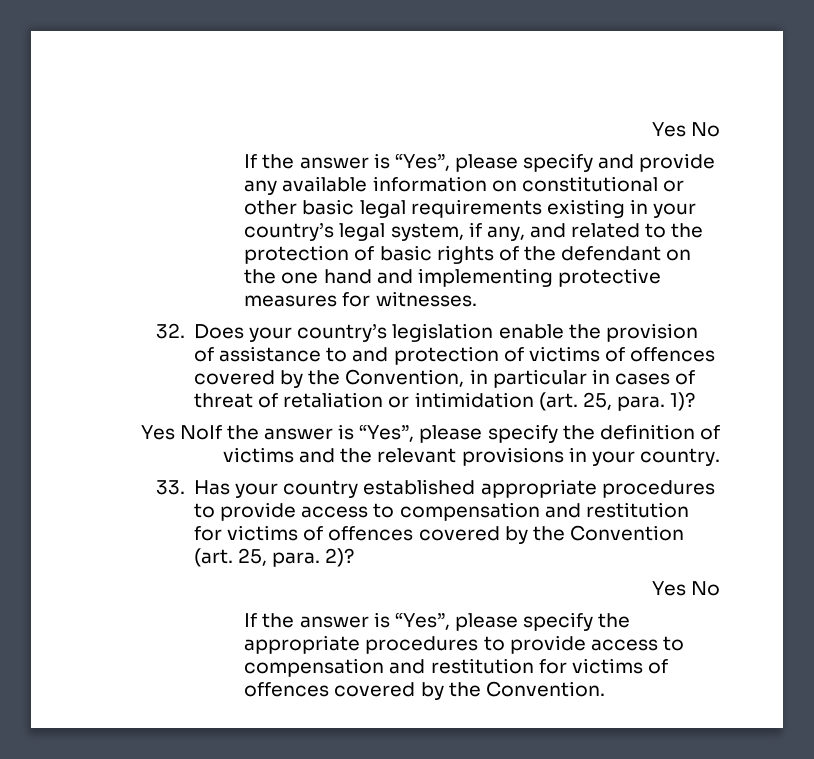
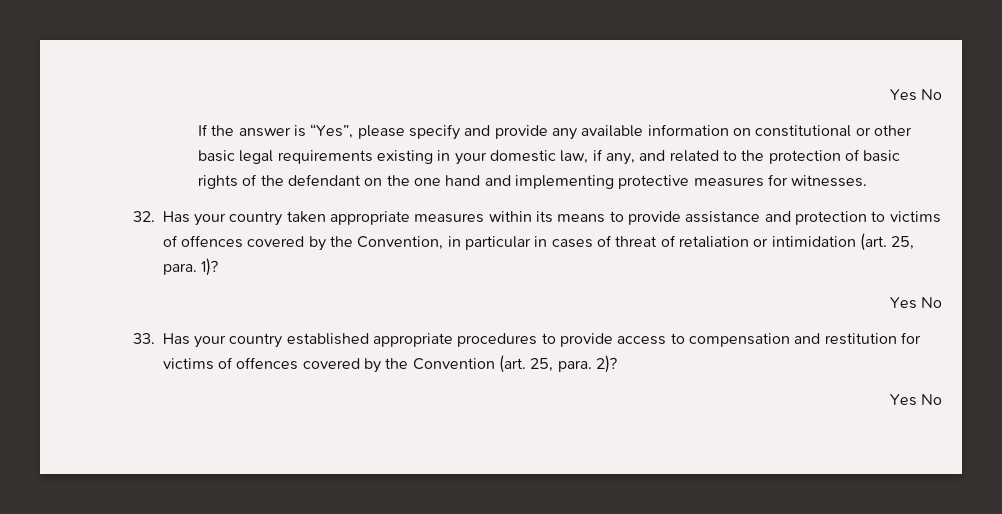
- If the answer is “Yes”, please specify and provide any available information on constitutional or other basic legal requirements existing in your country’s legal system, if any, and related to the protection of basic rights of the defendant on the one hand and implementing protective measures for witnesses.
+ If the answer is “Yes”, please specify and provide any available information on constitutional or other basic legal requirements existing in your domestic law, if any, and related to the protection of basic rights of the defendant on the one hand and implementing protective measures for witnesses.
- 32. Does your country’s legislation enable the provision of assistance to and protection of victims of offences covered by the Convention, in particular in cases of threat of retaliation or intimidation (art. 25, para. 1)?
- Yes NoIf the answer is “Yes”, please specify the definition of victims and the relevant provisions in your country.
+ 32. Has your country taken appropriate measures within its means to provide assistance and protection to victims of offences covered by the Convention, in particular in cases of threat of retaliation or intimidation (art. 25, para. 1)?
+ Yes No
- If the answer is “Yes”, please specify the appropriate procedures to provide access to compensation and restitution for victims of offences covered by the Convention.

